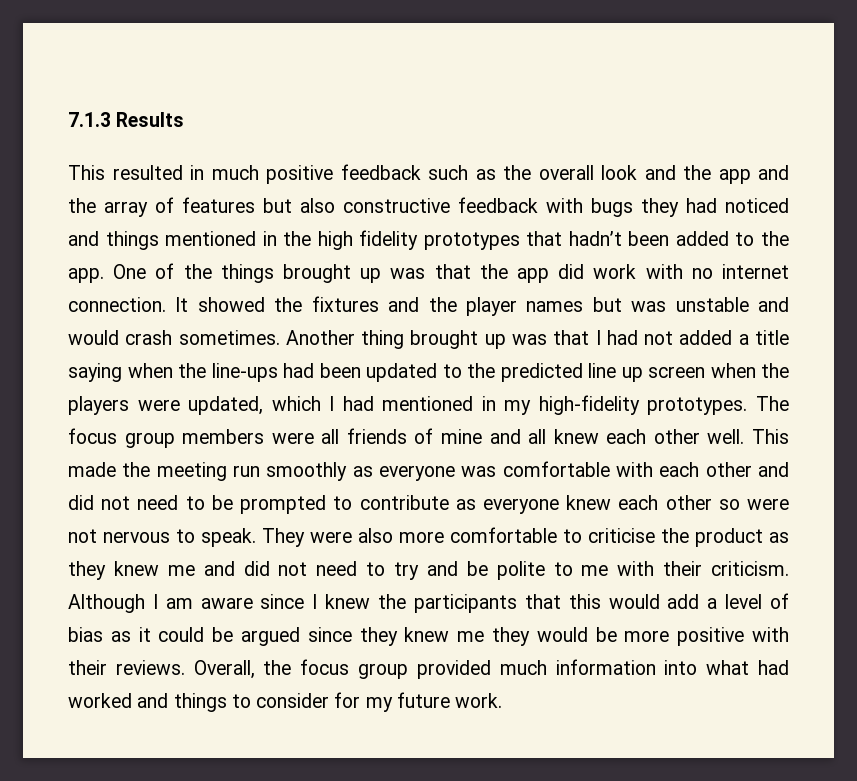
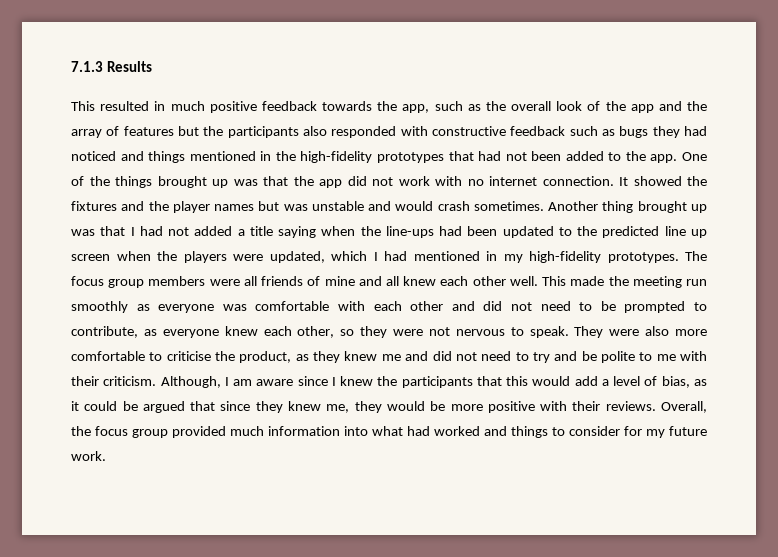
- This resulted in much positive feedback such as the overall look and the app and the array of features but also constructive feedback with bugs they had noticed and things mentioned in the high fidelity prototypes that hadn’t been added to the app.
+ This resulted in much positive feedback towards the app, such as the overall look of the app and the array of features but the participants also responded with constructive feedback such as bugs they had noticed and things mentioned in the high-fidelity prototypes that had not been added to the app.
- One of the things brought up was that the app did work with no internet connection.
+ One of the things brought up was that the app did not work with no internet connection.
- This made the meeting run smoothly as everyone was comfortable with each other and did not need to be prompted to contribute as everyone knew each other so were not nervous to speak.
+ This made the meeting run smoothly as everyone was comfortable with each other and did not need to be prompted to contribute, as everyone knew each other, so they were not nervous to speak.
- They were also more comfortable to criticise the product as they knew me and did not need to try and be polite to me with their criticism.
+ They were also more comfortable to criticise the product, as they knew me and did not need to try and be polite to me with their criticism.
- Although I am aware since I knew the participants that this would add a level of bias as it could be argued since they knew me they would be more positive with their reviews.
+ Although, I am aware since I knew the participants that this would add a level of bias, as it could be argued that since they knew me, they would be more positive with their reviews.

